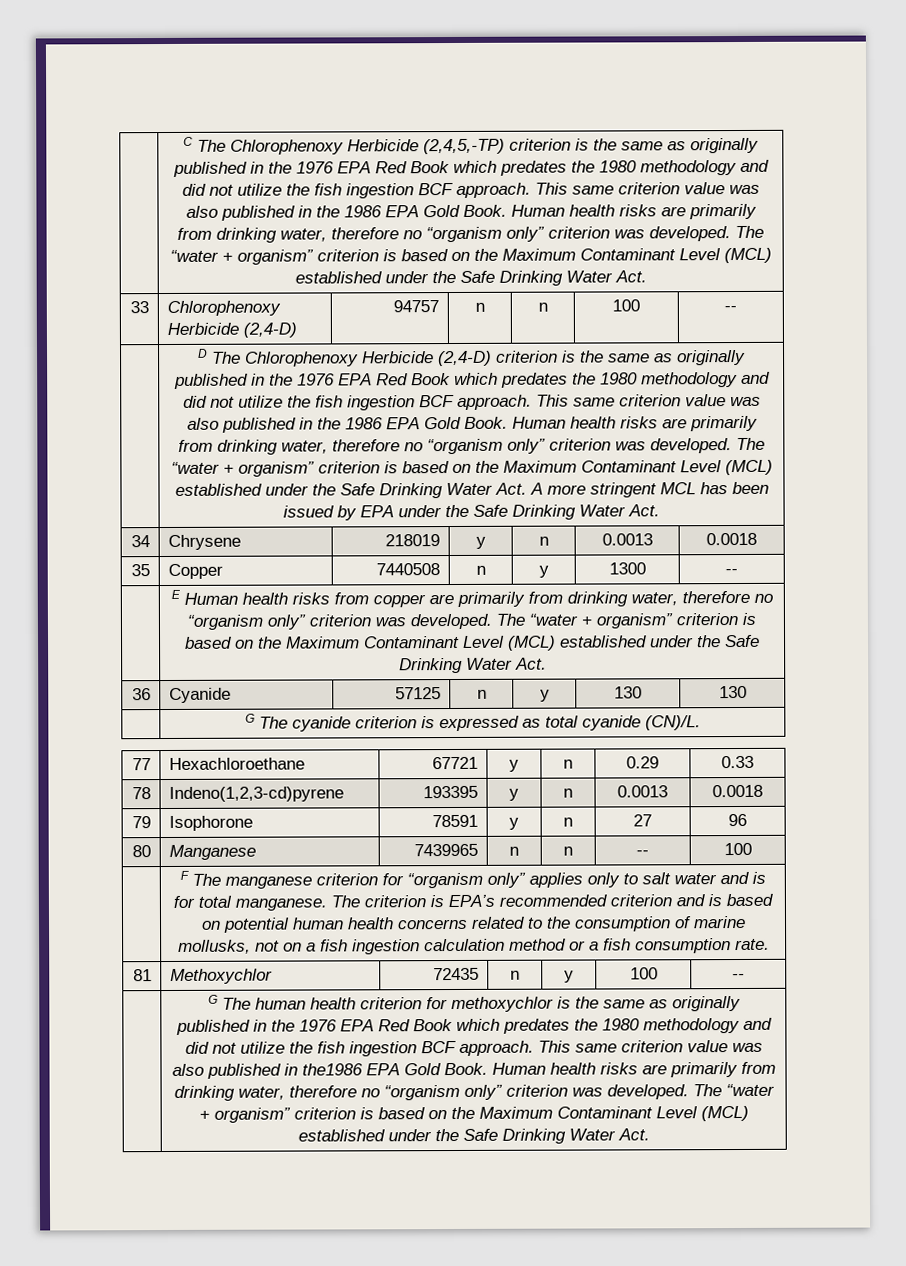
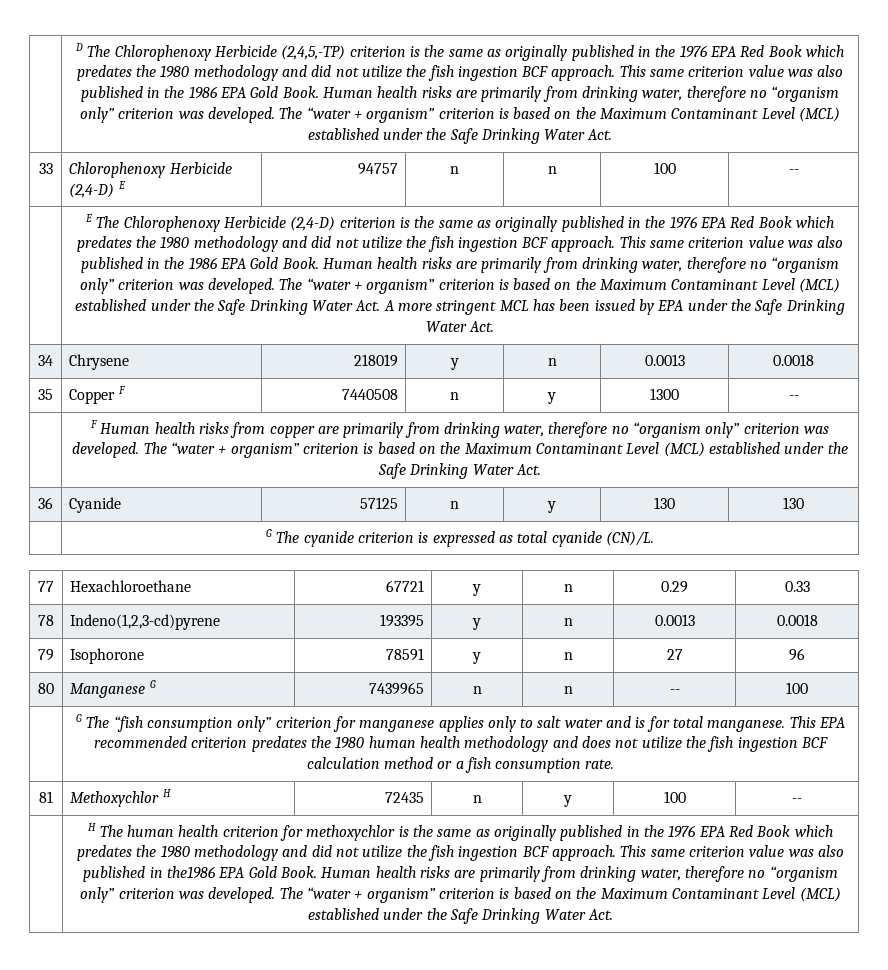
- C The Chlorophenoxy Herbicide (2,4,5,-TP) criterion is the same as originally published in the 1976 EPA Red Book which predates the 1980 methodology and did not utilize the fish ingestion BCF approach.
+ D The Chlorophenoxy Herbicide (2,4,5,-TP) criterion is the same as originally published in the 1976 EPA Red Book which predates the 1980 methodology and did not utilize the fish ingestion BCF approach.
- 33 | Chlorophenoxy Herbicide (2,4-D) | 94757 | n | n | 100 | --
+ 33 | Chlorophenoxy Herbicide (2,4-D) E | 94757 | n | n | 100 | --
- D The Chlorophenoxy Herbicide (2,4-D) criterion is the same as originally published in the 1976 EPA Red Book which predates the 1980 methodology and did not utilize the fish ingestion BCF approach.
+ E The Chlorophenoxy Herbicide (2,4-D) criterion is the same as originally published in the 1976 EPA Red Book which predates the 1980 methodology and did not utilize the fish ingestion BCF approach.
- 35 | Copper | 7440508 | n | y | 1300 | --
+ 35 | Copper F | 7440508 | n | y | 1300 | --
- | E Human health risks from copper are primarily from drinking water, therefore no “organism only” criterion was developed. The “water + organism” criterion is based on the Maximum Contaminant Level (MCL) established under the Safe Drinking Water Act.
+ | F Human health risks from copper are primarily from drinking water, therefore no “organism only” criterion was developed. The “water + organism” criterion is based on the Maximum Contaminant Level (MCL) established under the Safe Drinking Water Act.
- 80 | Manganese | 7439965 | n | n | -- | 100
+ 80 | Manganese G | 7439965 | n | n | -- | 100
- F The manganese criterion for “organism only” applies only to salt water and is for total manganese.
+ G The “fish consumption only” criterion for manganese applies only to salt water and is for total manganese.
- The criterion is EPA’s recommended criterion and is based on potential human health concerns related to the consumption of marine mollusks, not on a fish ingestion calculation method or a fish consumption rate.
+ This EPA recommended criterion predates the 1980 human health methodology and does not utilize the fish ingestion BCF calculation method or a fish consumption rate.
- 81 | Methoxychlor | 72435 | n | y | 100 | --
+ 81 | Methoxychlor H | 72435 | n | y | 100 | --
- G The human health criterion for methoxychlor is the same as originally published in the 1976 EPA Red Book which predates the 1980 methodology and did not utilize the fish ingestion BCF approach.
+ H The human health criterion for methoxychlor is the same as originally published in the 1976 EPA Red Book which predates the 1980 methodology and did not utilize the fish ingestion BCF approach.

